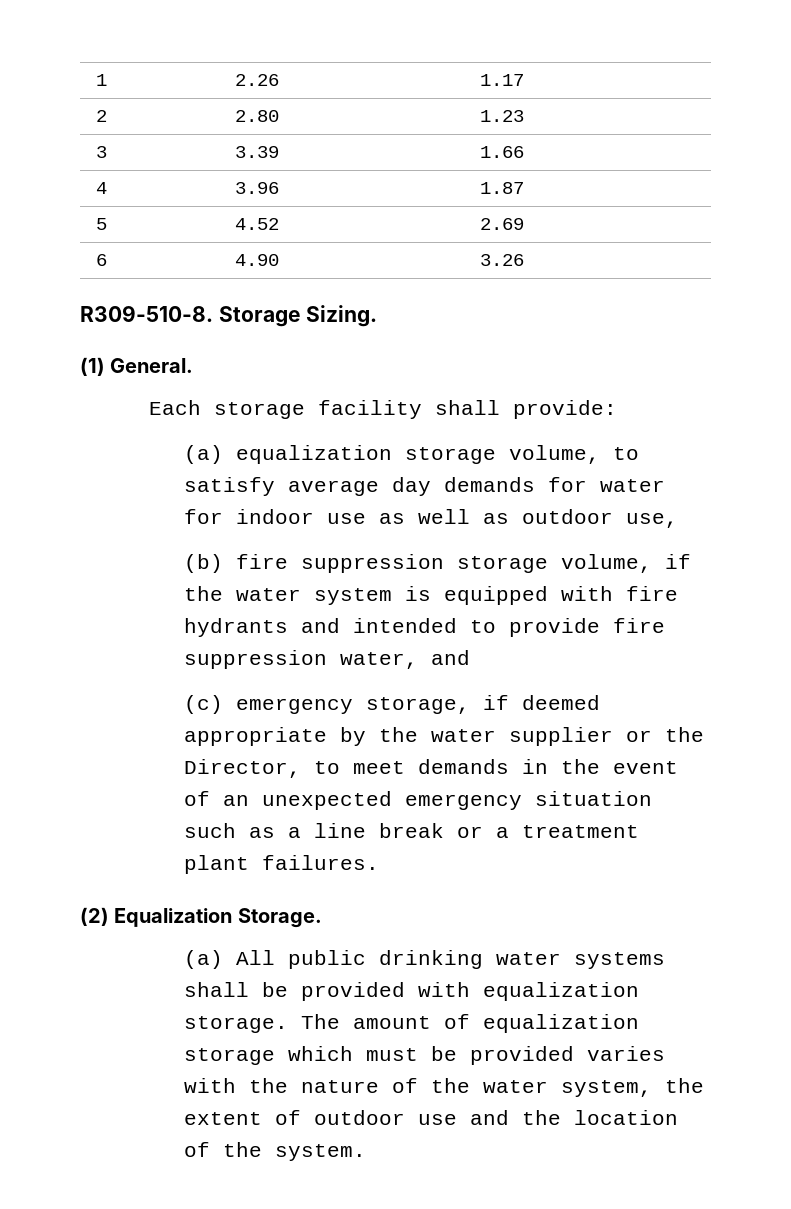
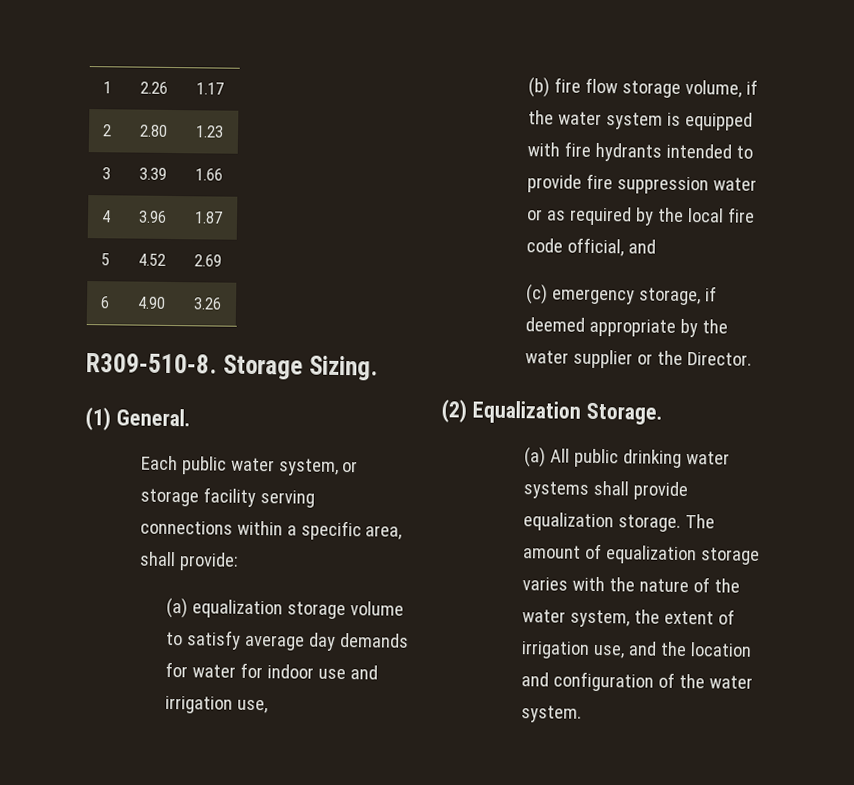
- Each storage facility shall provide:
+ Each public water system, or storage facility serving connections within a specific area, shall provide:
- (a) equalization storage volume, to satisfy average day demands for water for indoor use as well as outdoor use,
+ (a) equalization storage volume to satisfy average day demands for water for indoor use and irrigation use,
- (b) fire suppression storage volume, if the water system is equipped with fire hydrants and intended to provide fire suppression water, and
+ (b) fire flow storage volume, if the water system is equipped with fire hydrants intended to provide fire suppression water or as required by the local fire code official, and
- (c) emergency storage, if deemed appropriate by the water supplier or the Director, to meet demands in the event of an unexpected emergency situation such as a line break or a treatment plant failures.
+ (c) emergency storage, if deemed appropriate by the water supplier or the Director.
- (a) All public drinking water systems shall be provided with equalization storage.
+ (a) All public drinking water systems shall provide equalization storage.
- The amount of equalization storage which must be provided varies with the nature of the water system, the extent of outdoor use and the location of the system.
+ The amount of equalization storage varies with the nature of the water system, the extent of irrigation use, and the location and configuration of the water system.

